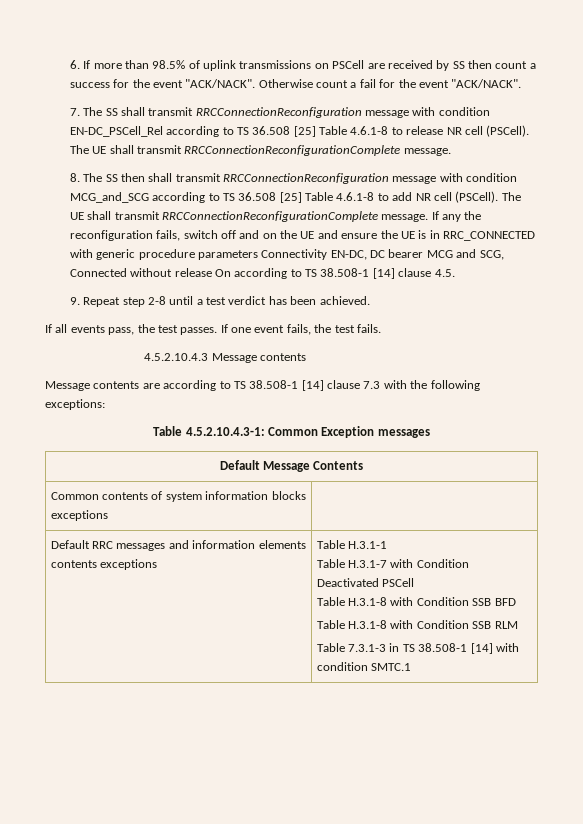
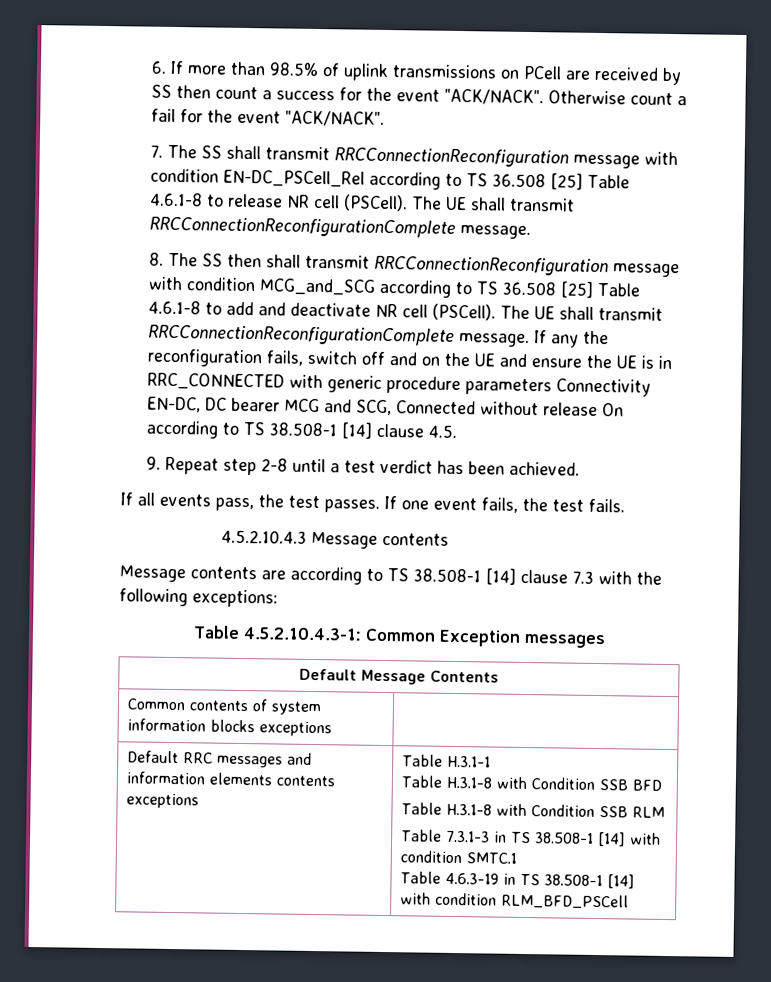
- 6. If more than 98.5% of uplink transmissions on PSCell are received by SS then count a success for the event "ACK/NACK".
+ 6. If more than 98.5% of uplink transmissions on PCell are received by SS then count a success for the event "ACK/NACK".
- 8. The SS then shall transmit RRCConnectionReconfiguration message with condition MCG_and_SCG according to TS 36.508 [25] Table 4.6.1-8 to add NR cell (PSCell).
+ 8. The SS then shall transmit RRCConnectionReconfiguration message with condition MCG_and_SCG according to TS 36.508 [25] Table 4.6.1-8 to add and deactivate NR cell (PSCell).
  Default RRC messages and information elements contents exceptions | Table H.3.1-1
- Table H.3.1-7 with Condition Deactivated PSCell
  Table H.3.1-8 with Condition SSB BFD
  Table H.3.1-8 with Condition SSB RLM
  Table 7.3.1-3 in TS 38.508-1 [14] with condition SMTC.1
+ Table 4.6.3-19 in TS 38.508-1 [14] with condition RLM_BFD_PSCell

